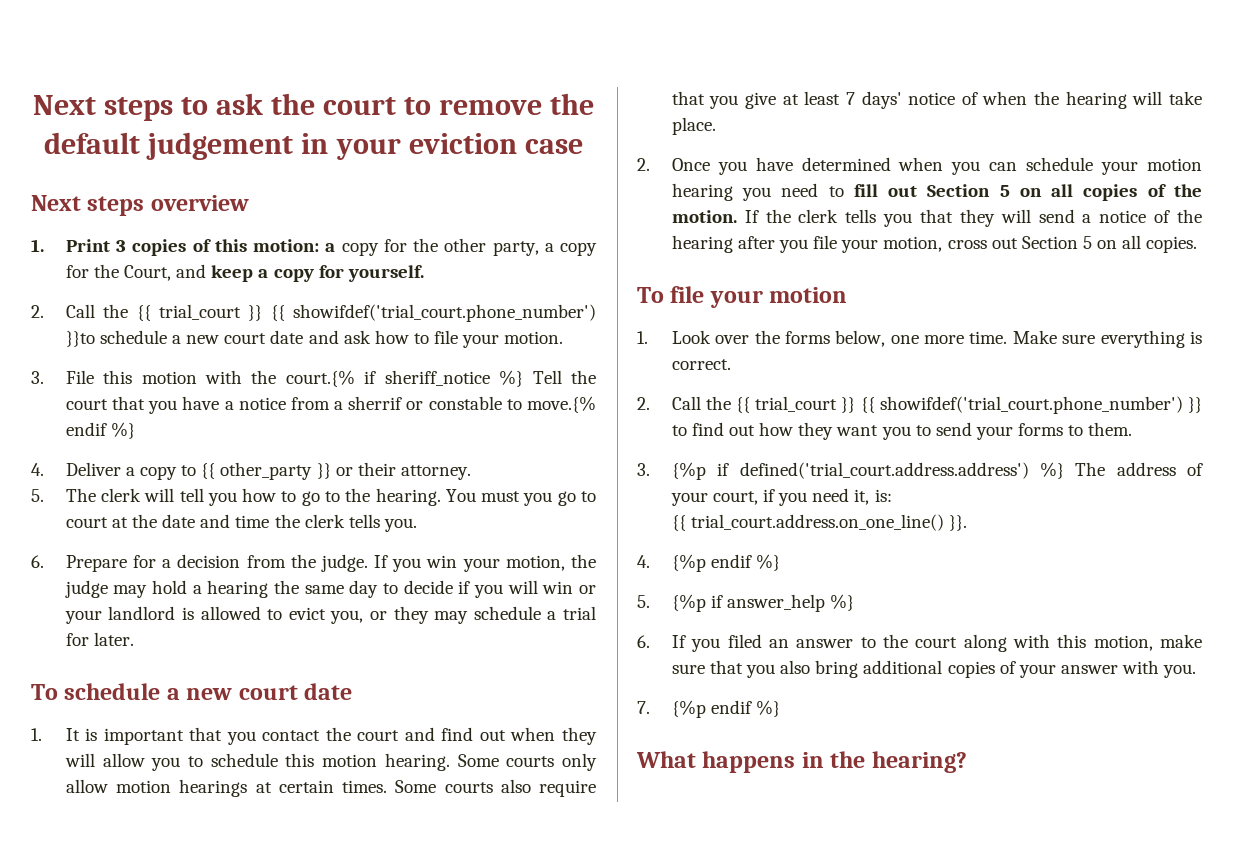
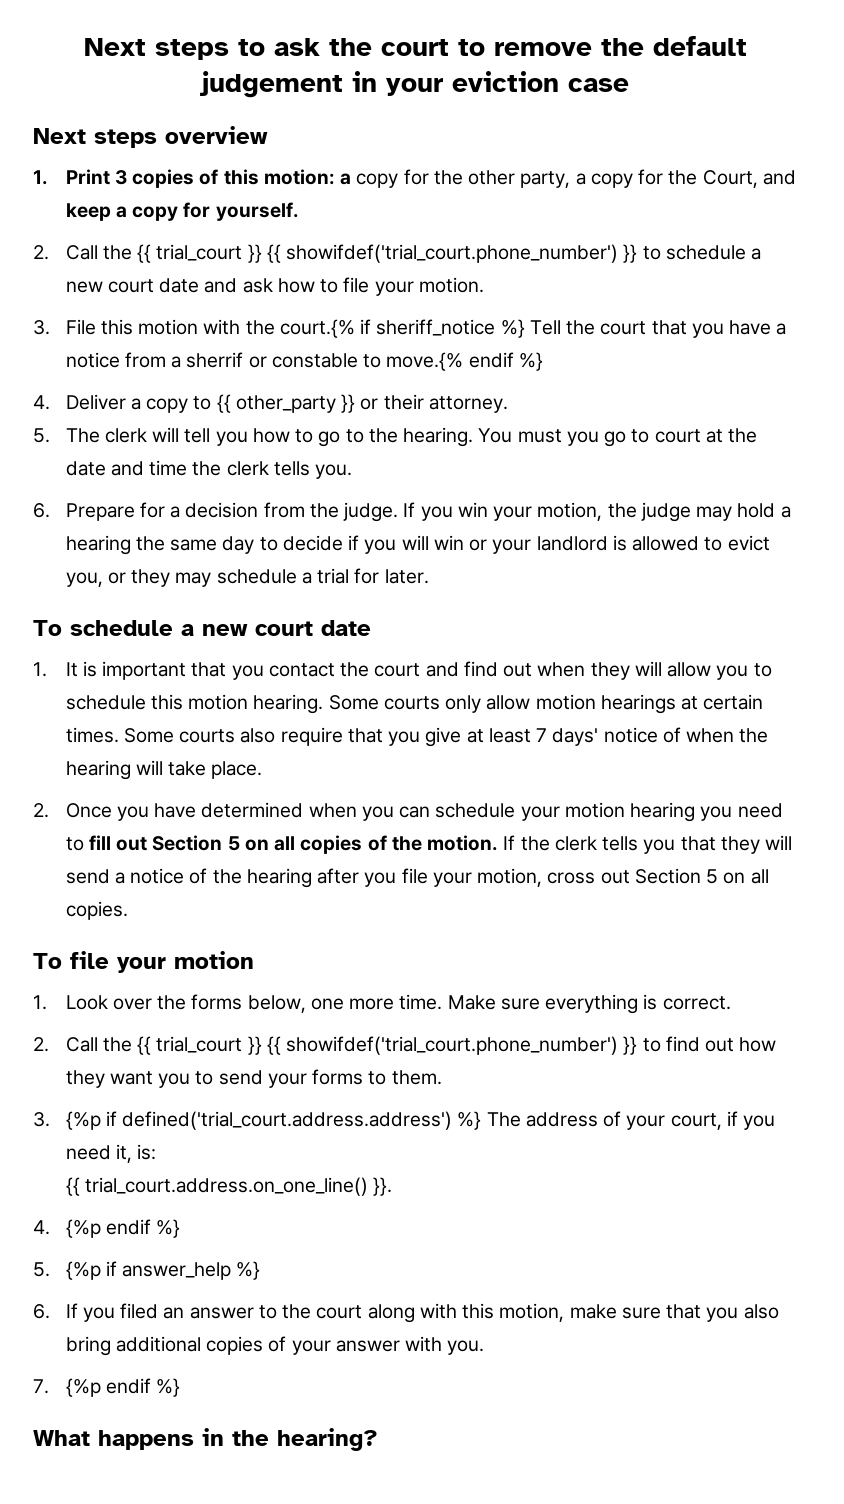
- 2. Call the {{ trial_court }} {{ showifdef('trial_court.phone_number') }}to schedule a new court date and ask how to file your motion.
+ 2. Call the {{ trial_court }} {{ showifdef('trial_court.phone_number') }} to schedule a new court date and ask how to file your motion.

